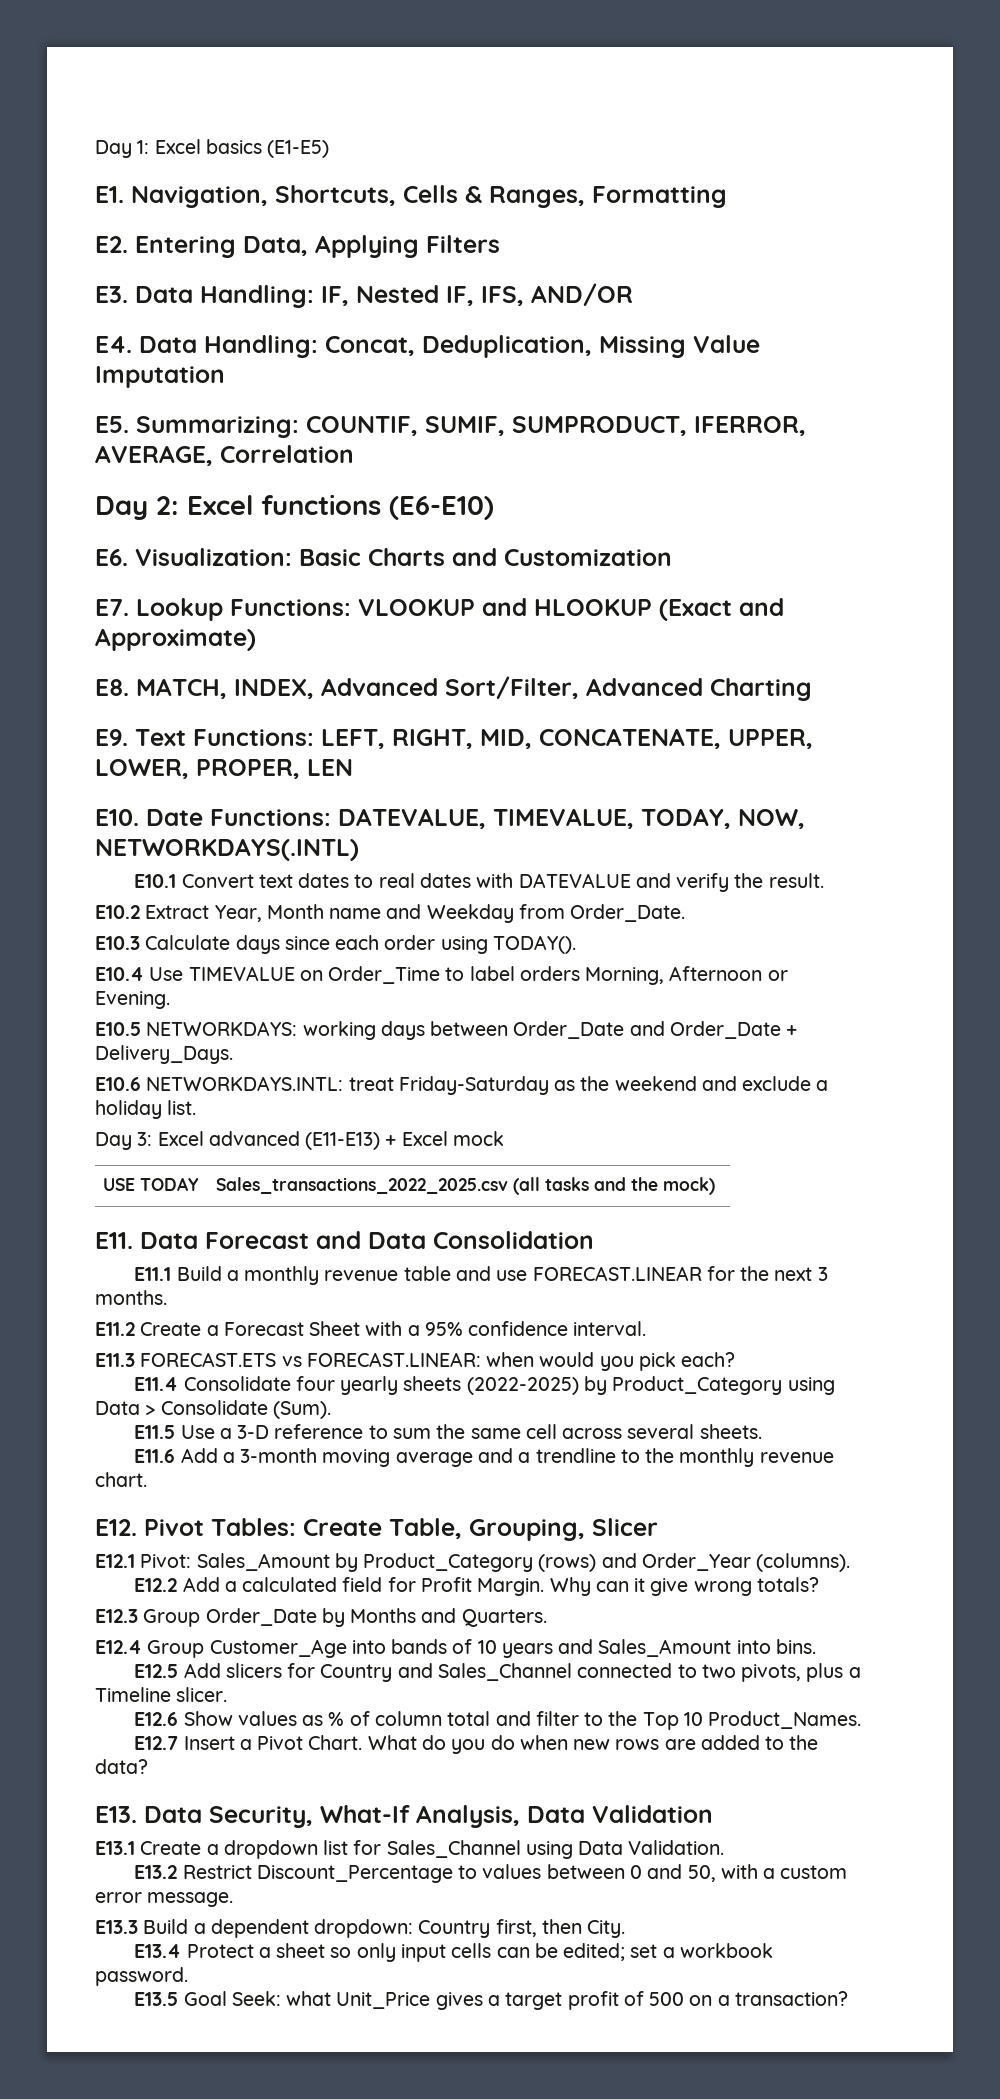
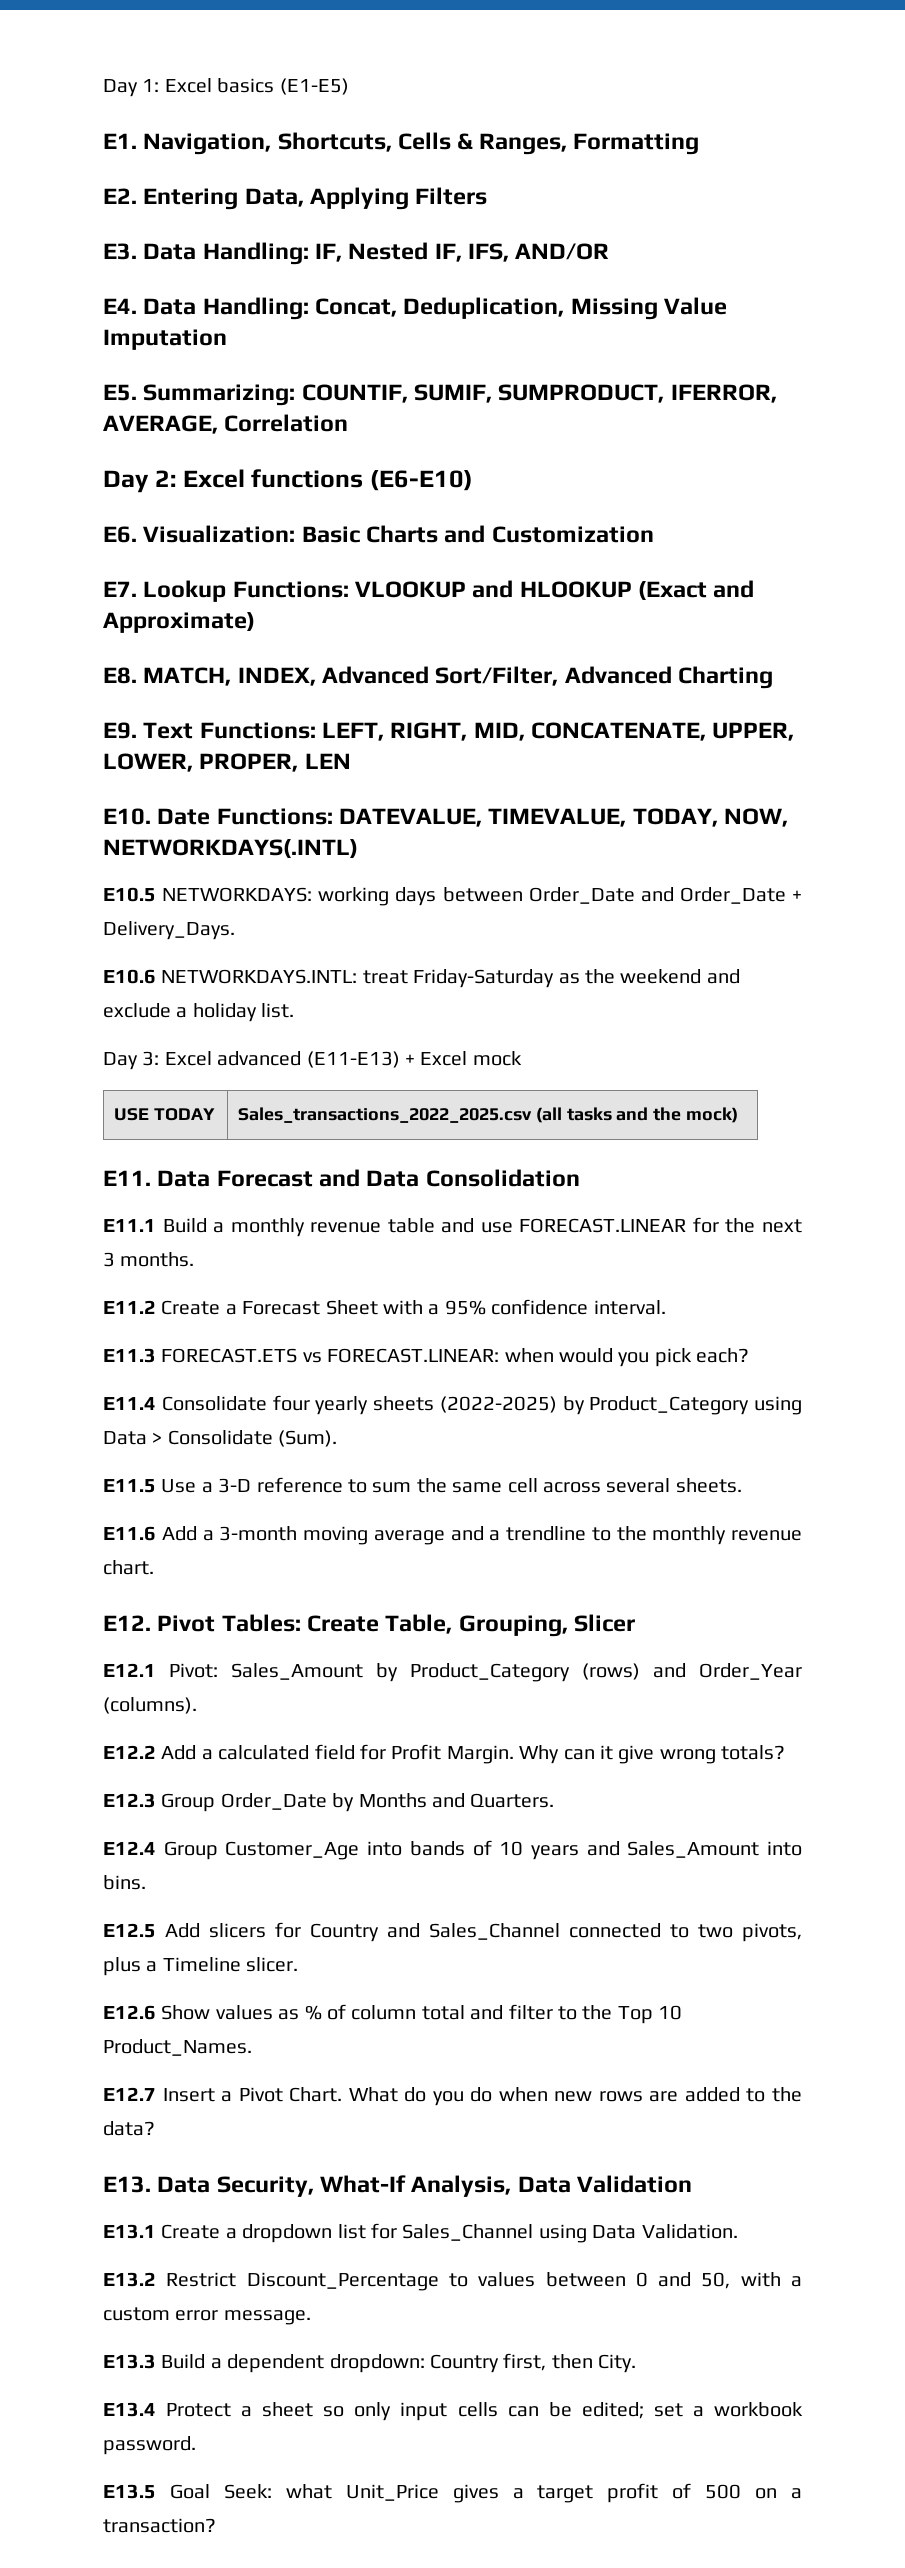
- E10.1 Convert text dates to real dates with DATEVALUE and verify the result.
- E10.2 Extract Year, Month name and Weekday from Order_Date.
- E10.3 Calculate days since each order using TODAY().
- E10.4 Use TIMEVALUE on Order_Time to label orders Morning, Afternoon or Evening.

